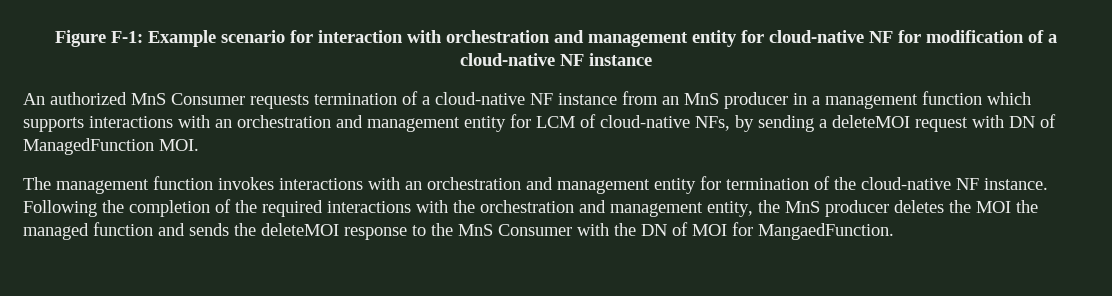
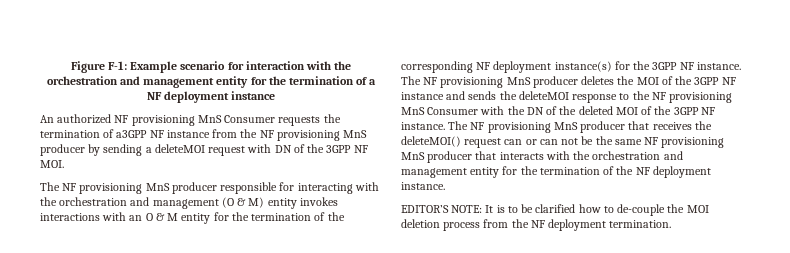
- Figure F-1: Example scenario for interaction with orchestration and management entity for cloud-native NF for modification of a cloud-native NF instance
+ Figure F-1: Example scenario for interaction with the orchestration and management entity for the termination of a NF deployment instance
- An authorized MnS Consumer requests termination of a cloud-native NF instance from an MnS producer in a management function which supports interactions with an orchestration and management entity for LCM of cloud-native NFs, by sending a deleteMOI request with DN of ManagedFunction MOI.
+ An authorized NF provisioning MnS Consumer requests the termination of a3GPP NF instance from the NF provisioning MnS producer by sending a deleteMOI request with DN of the 3GPP NF MOI.
- The management function invokes interactions with an orchestration and management entity for termination of the cloud-native NF instance. Following the completion of the required interactions with the orchestration and management entity, the MnS producer deletes the MOI the managed function and sends the deleteMOI response to the MnS Consumer with the DN of MOI for MangaedFunction.
+ The NF provisioning MnS producer responsible for interacting with the orchestration and management (O & M) entity invokes interactions with an O & M entity for the termination of the corresponding NF deployment instance(s) for the 3GPP NF instance. The NF provisioning MnS producer deletes the MOI of the 3GPP NF instance and sends the deleteMOI response to the NF provisioning MnS Consumer with the DN of the deleted MOI of the 3GPP NF instance. The NF provisioning MnS producer that receives the deleteMOI() request can or can not be the same NF provisioning MnS producer that interacts with the orchestration and management entity for the termination of the NF deployment instance.
+ EDITOR’S NOTE: It is to be clarified how to de-couple the MOI deletion process from the NF deployment termination.

